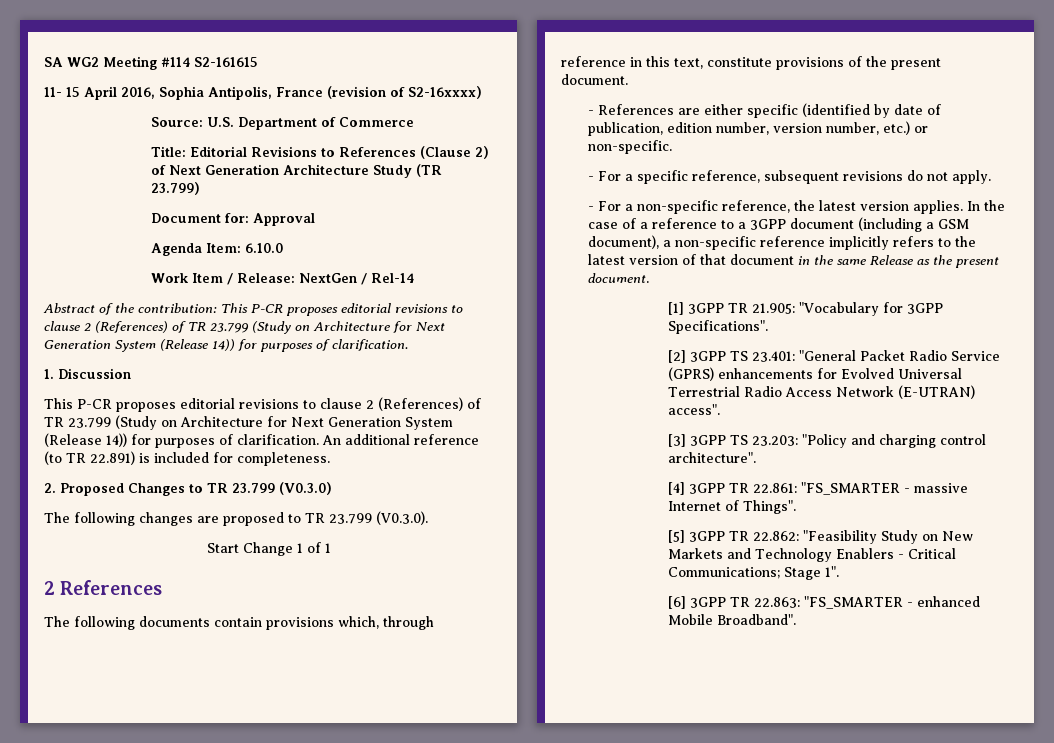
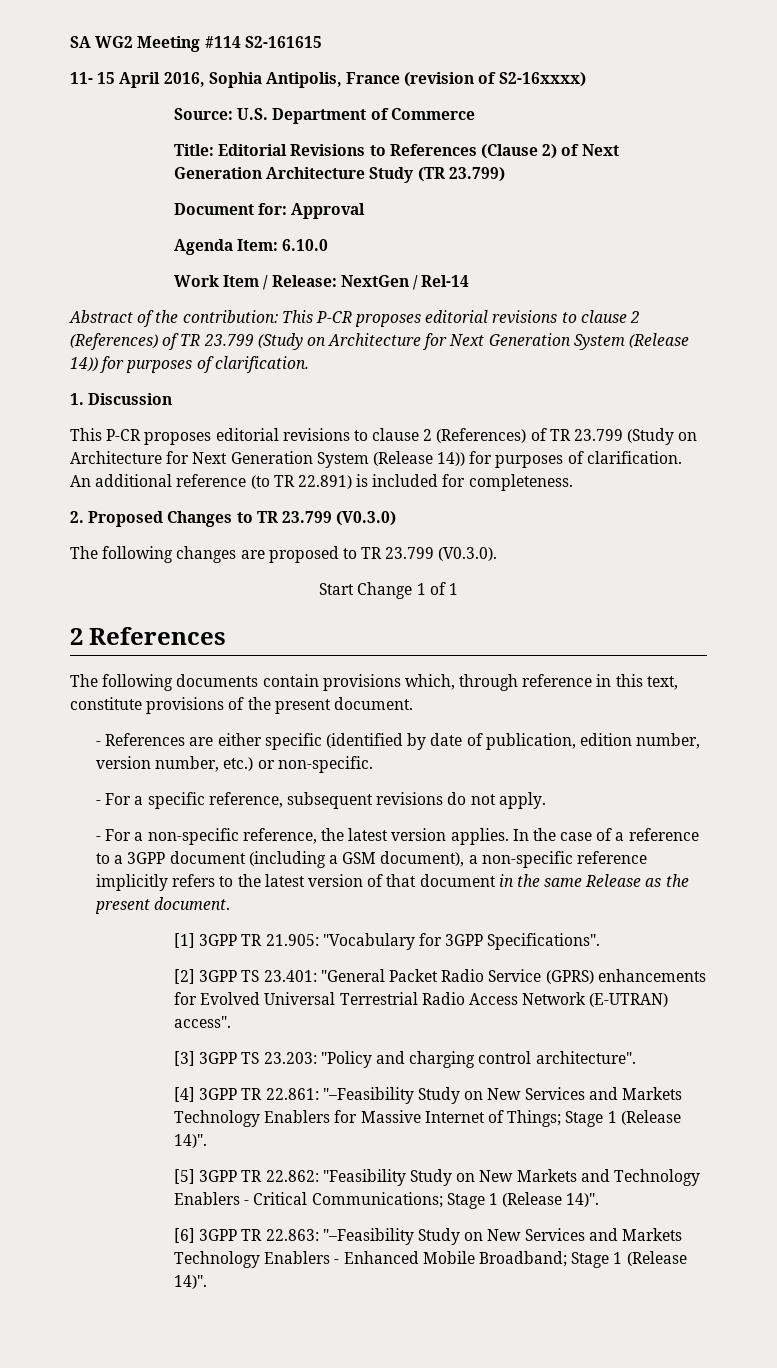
- [4] 3GPP TR 22.861: "FS_SMARTER - massive Internet of Things".
+ [4] 3GPP TR 22.861: "–Feasibility Study on New Services and Markets Technology Enablers for Massive Internet of Things; Stage 1 (Release 14)".
- [5] 3GPP TR 22.862: "Feasibility Study on New Markets and Technology Enablers - Critical Communications; Stage 1".
+ [5] 3GPP TR 22.862: "Feasibility Study on New Markets and Technology Enablers - Critical Communications; Stage 1 (Release 14)".
- [6] 3GPP TR 22.863: "FS_SMARTER - enhanced Mobile Broadband".
+ [6] 3GPP TR 22.863: "–Feasibility Study on New Services and Markets Technology Enablers - Enhanced Mobile Broadband; Stage 1 (Release 14)".

